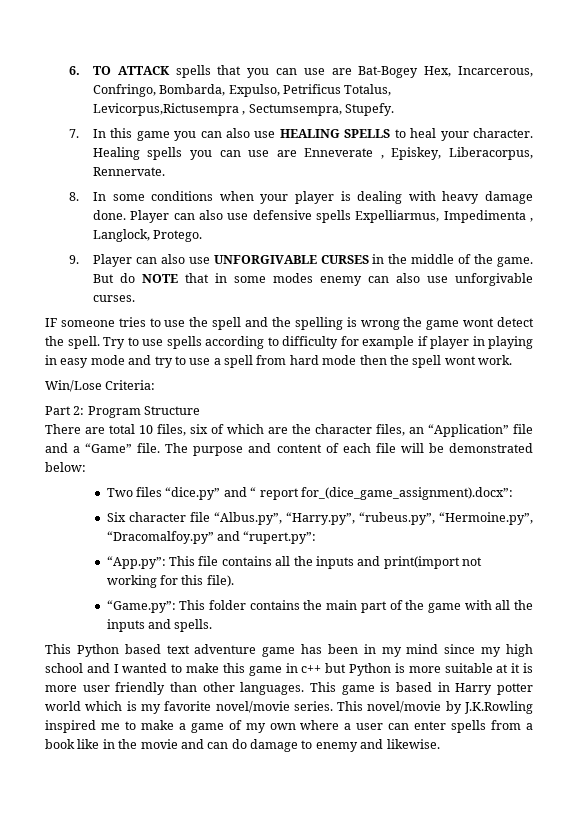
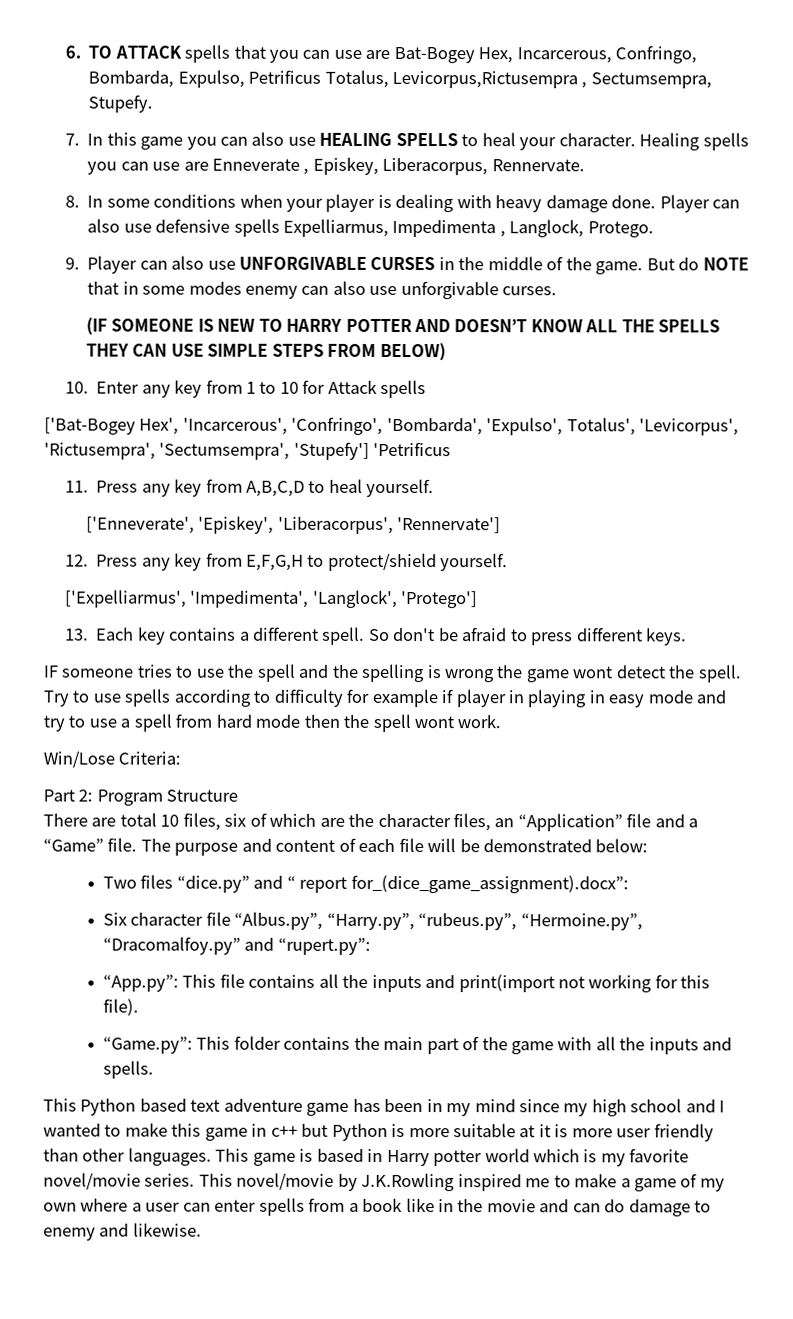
+ (IF SOMEONE IS NEW TO HARRY POTTER AND DOESN’T KNOW ALL THE SPELLS THEY CAN USE SIMPLE STEPS FROM BELOW)
+ 10. Enter any key from 1 to 10 for Attack spells
+ ['Bat-Bogey Hex', 'Incarcerous', 'Confringo', 'Bombarda', 'Expulso', Totalus', 'Levicorpus', 'Rictusempra', 'Sectumsempra', 'Stupefy'] 'Petrificus
+ 11. Press any key from A,B,C,D to heal yourself.
+ ['Enneverate', 'Episkey', 'Liberacorpus', 'Rennervate']
+ 12. Press any key from E,F,G,H to protect/shield yourself.
+ ['Expelliarmus', 'Impedimenta', 'Langlock', 'Protego']
+ 13. Each key contains a different spell. So don't be afraid to press different keys.

